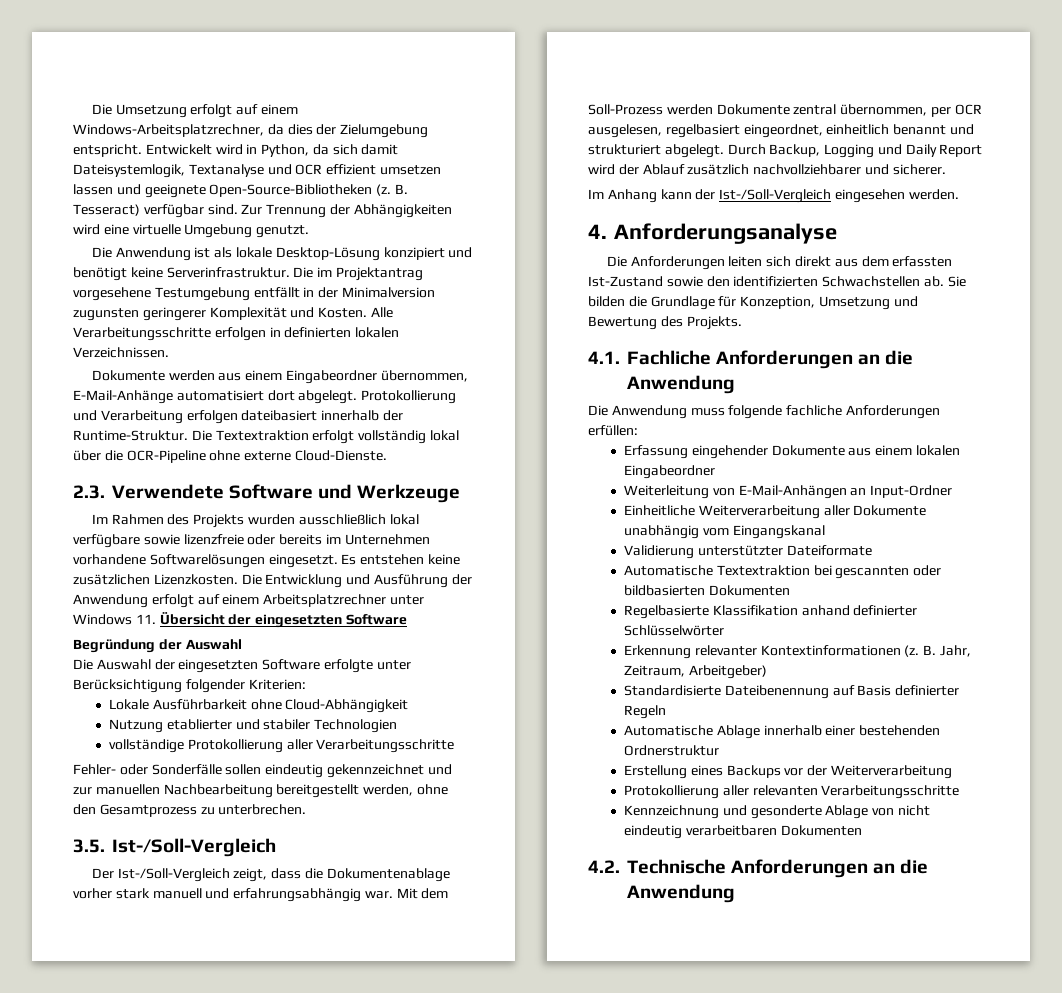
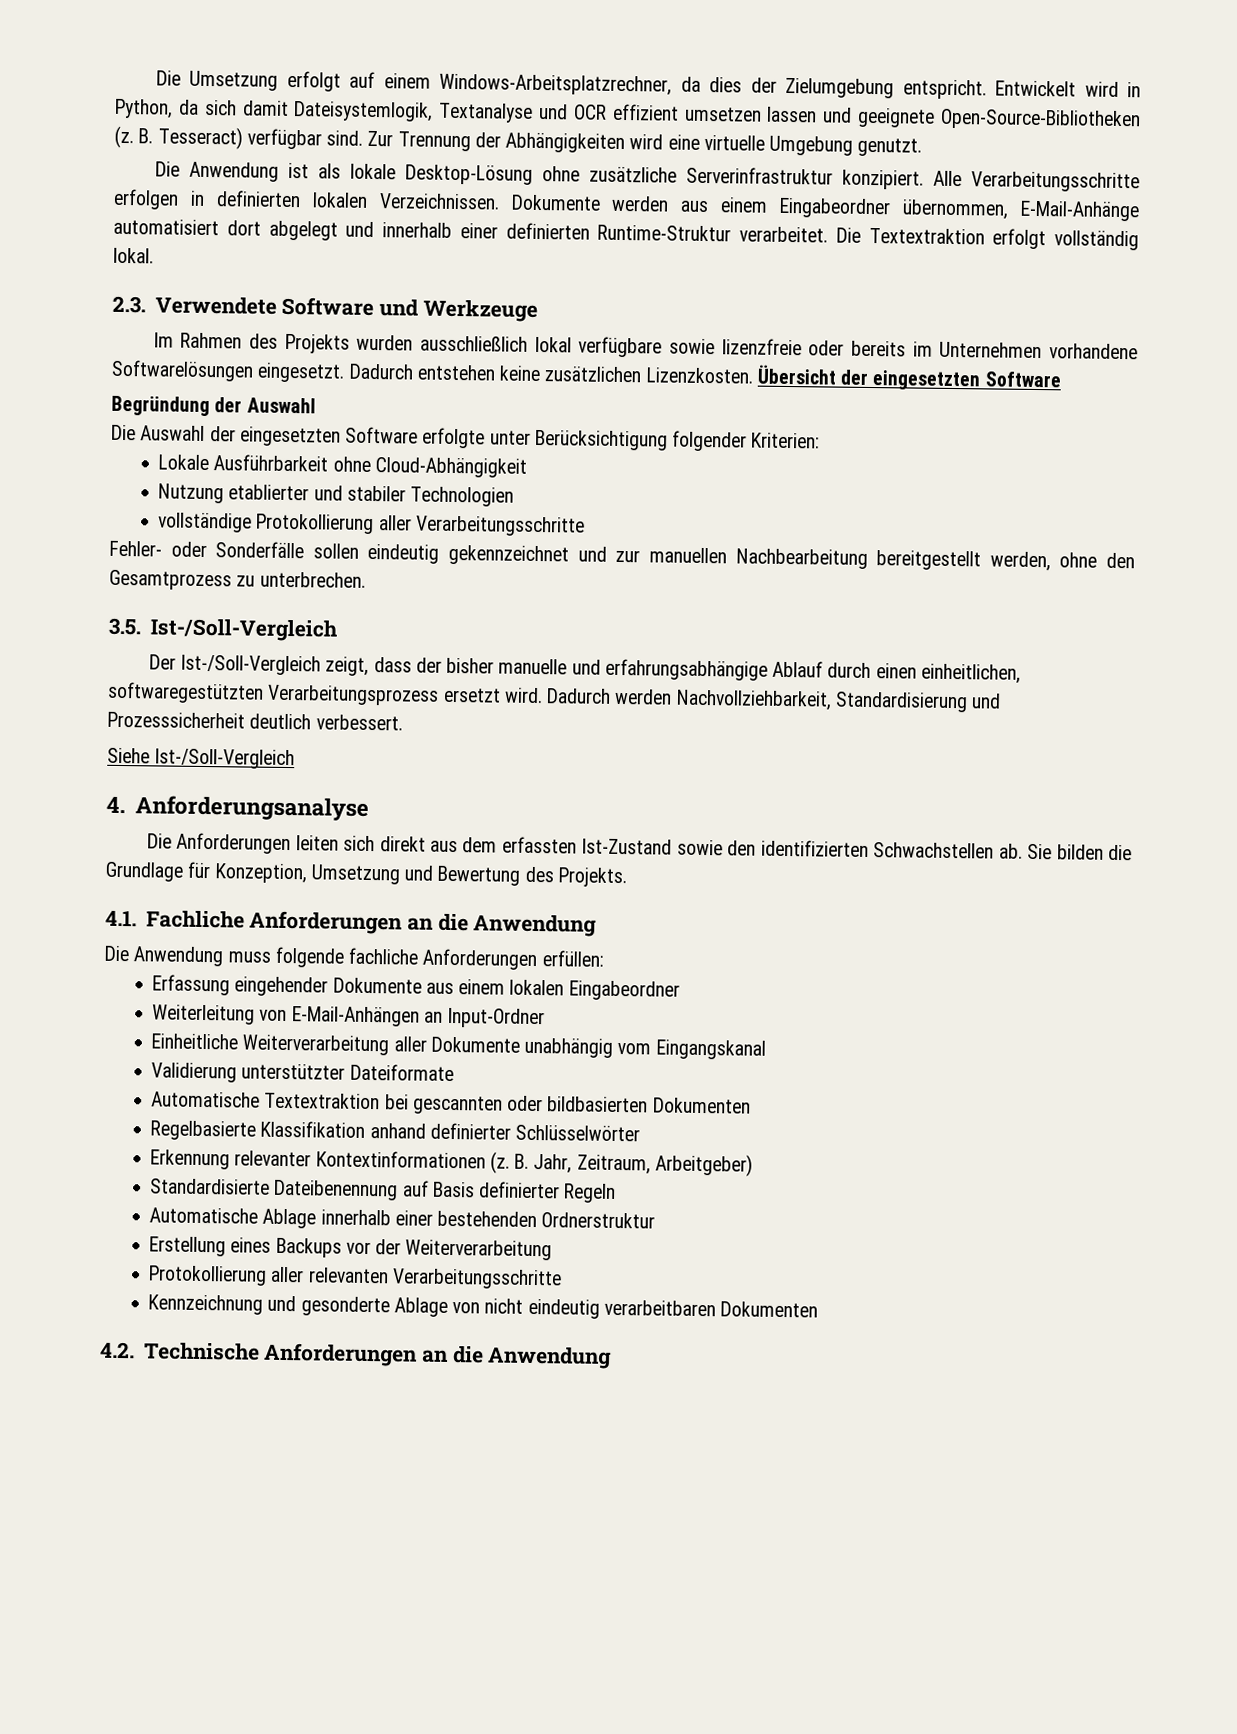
- Die Anwendung ist als lokale Desktop-Lösung konzipiert und benötigt keine Serverinfrastruktur. Die im Projektantrag vorgesehene Testumgebung entfällt in der Minimalversion zugunsten geringerer Komplexität und Kosten.
+ Die Anwendung ist als lokale Desktop-Lösung ohne zusätzliche Serverinfrastruktur konzipiert.
- Alle Verarbeitungsschritte erfolgen in definierten lokalen Verzeichnissen.
- Dokumente werden aus einem Eingabeordner übernommen, E-Mail-Anhänge automatisiert dort abgelegt. Protokollierung und Verarbeitung erfolgen dateibasiert innerhalb der Runtime-Struktur. Die Textextraktion erfolgt vollständig lokal über die OCR-Pipeline ohne externe Cloud-Dienste.
+ Alle Verarbeitungsschritte erfolgen in definierten lokalen Verzeichnissen. Dokumente werden aus einem Eingabeordner übernommen, E-Mail-Anhänge automatisiert dort abgelegt und innerhalb einer definierten Runtime-Struktur verarbeitet. Die Textextraktion erfolgt vollständig lokal.
- Es entstehen keine zusätzlichen Lizenzkosten.
+ Dadurch entstehen keine zusätzlichen Lizenzkosten.
- Die Entwicklung und Ausführung der Anwendung erfolgt auf einem Arbeitsplatzrechner unter Windows 11. Übersicht der eingesetzten Software
+ Übersicht der eingesetzten Software
- Der Ist-/Soll-Vergleich zeigt, dass die Dokumentenablage vorher stark manuell und erfahrungsabhängig war. Mit dem Soll-Prozess werden Dokumente zentral übernommen, per OCR ausgelesen, regelbasiert eingeordnet, einheitlich benannt und strukturiert abgelegt. Durch Backup, Logging und Daily Report wird der Ablauf zusätzlich nachvollziehbarer und sicherer.
- Im Anhang kann der Ist-/Soll-Vergleich eingesehen werden.
+ Der Ist-/Soll-Vergleich zeigt, dass der bisher manuelle und erfahrungsabhängige Ablauf durch einen einheitlichen, softwaregestützten Verarbeitungsprozess ersetzt wird. Dadurch werden Nachvollziehbarkeit, Standardisierung und Prozesssicherheit deutlich verbessert.
+ Siehe Ist-/Soll-Vergleich

